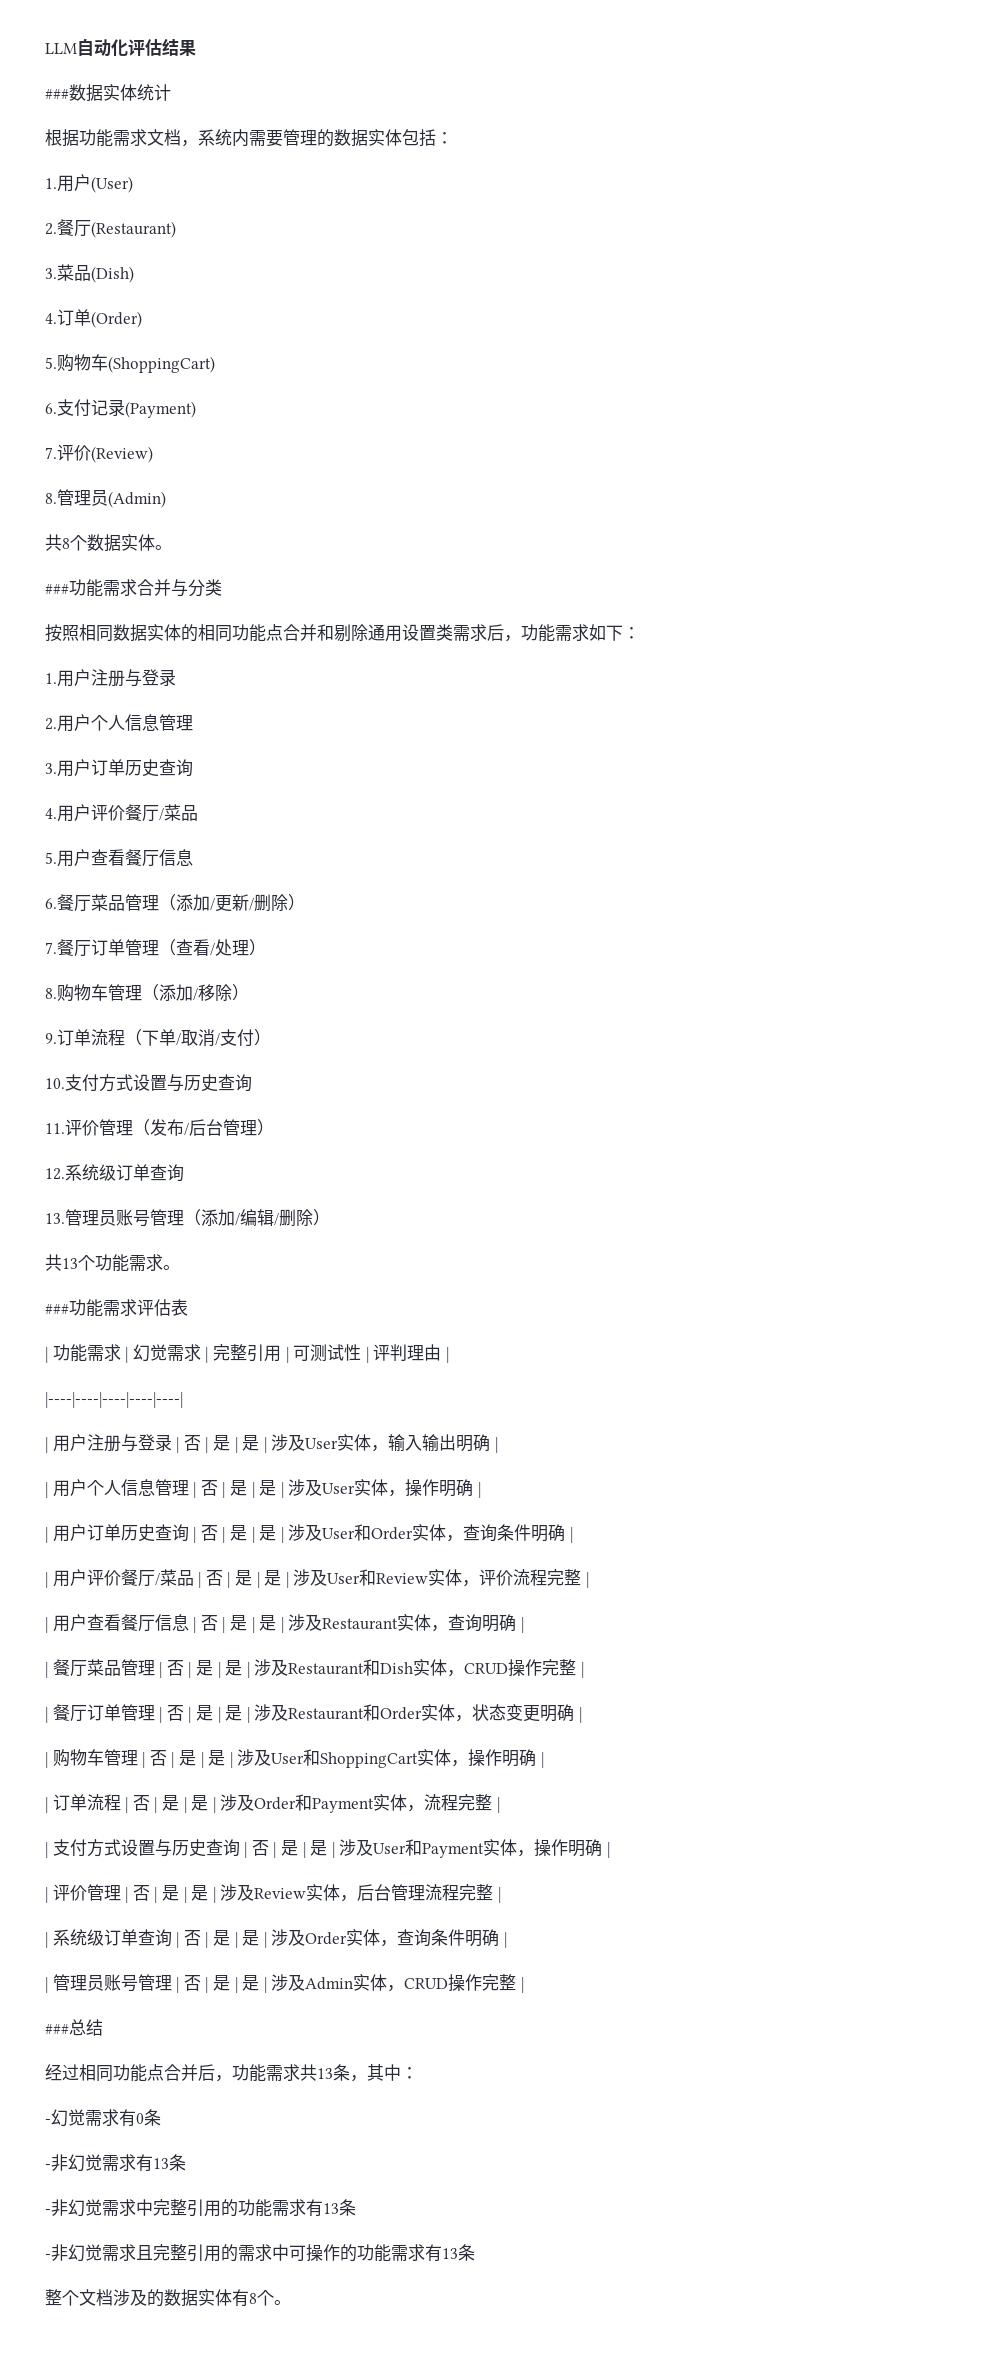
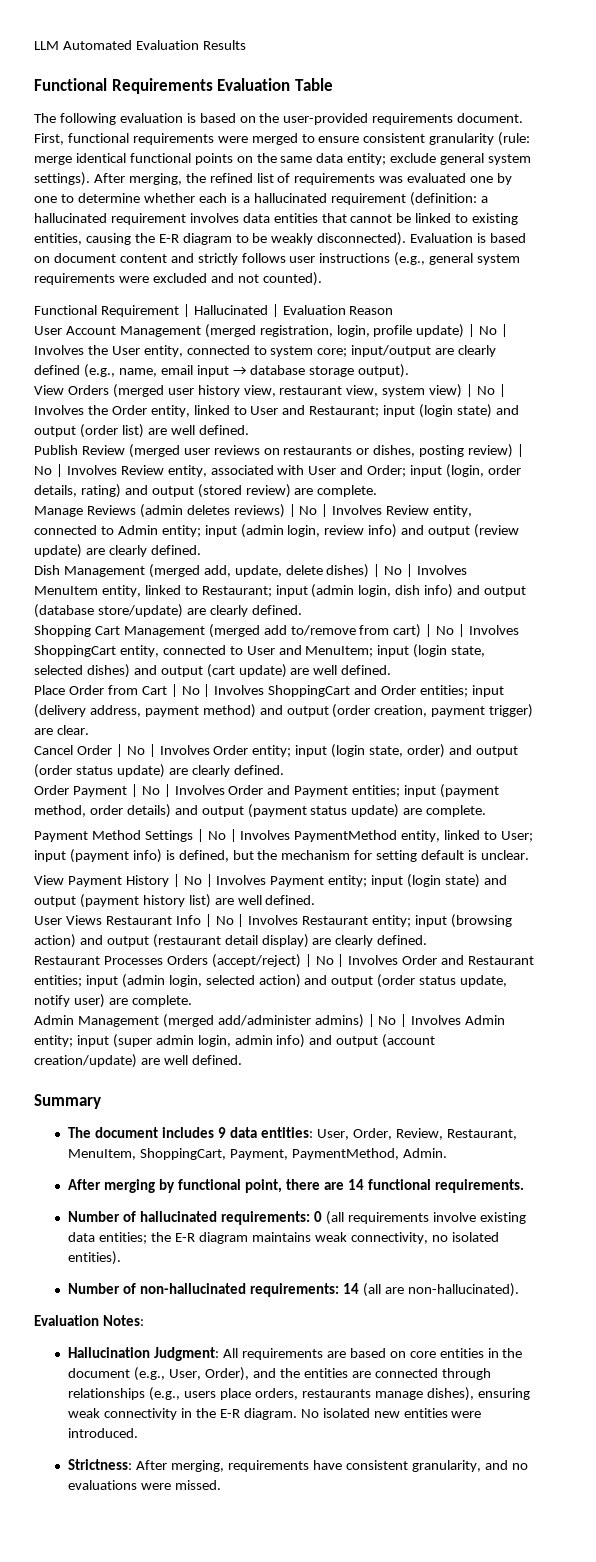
- LLM自动化评估结果
- ###数据实体统计
- 根据功能需求文档，系统内需要管理的数据实体包括：
- 1.用户(User)
- 2.餐厅(Restaurant)
- 3.菜品(Dish)
- 4.订单(Order)
- 5.购物车(ShoppingCart)
- 6.支付记录(Payment)
- 7.评价(Review)
- 8.管理员(Admin)
- 共8个数据实体。
- ###功能需求合并与分类
- 按照相同数据实体的相同功能点合并和剔除通用设置类需求后，功能需求如下：
- 1.用户注册与登录
- 2.用户个人信息管理
- 3.用户订单历史查询
- 4.用户评价餐厅/菜品
- 5.用户查看餐厅信息
- 6.餐厅菜品管理（添加/更新/删除）
- 7.餐厅订单管理（查看/处理）
- 8.购物车管理（添加/移除）
- 9.订单流程（下单/取消/支付）
- 10.支付方式设置与历史查询
- 11.评价管理（发布/后台管理）
- 12.系统级订单查询
- 13.管理员账号管理（添加/编辑/删除）
- 共13个功能需求。
- ###功能需求评估表
- | 功能需求 | 幻觉需求 | 完整引用 | 可测试性 | 评判理由 |
- |----|----|----|----|----|
- | 用户注册与登录 | 否 | 是 | 是 | 涉及User实体，输入输出明确 |
- | 用户个人信息管理 | 否 | 是 | 是 | 涉及User实体，操作明确 |
- | 用户订单历史查询 | 否 | 是 | 是 | 涉及User和Order实体，查询条件明确 |
- | 用户评价餐厅/菜品 | 否 | 是 | 是 | 涉及User和Review实体，评价流程完整 |
- | 用户查看餐厅信息 | 否 | 是 | 是 | 涉及Restaurant实体，查询明确 |
- | 餐厅菜品管理 | 否 | 是 | 是 | 涉及Restaurant和Dish实体，CRUD操作完整 |
- | 餐厅订单管理 | 否 | 是 | 是 | 涉及Restaurant和Order实体，状态变更明确 |
- | 购物车管理 | 否 | 是 | 是 | 涉及User和ShoppingCart实体，操作明确 |
- | 订单流程 | 否 | 是 | 是 | 涉及Order和Payment实体，流程完整 |
- | 支付方式设置与历史查询 | 否 | 是 | 是 | 涉及User和Payment实体，操作明确 |
- | 评价管理 | 否 | 是 | 是 | 涉及Review实体，后台管理流程完整 |
- | 系统级订单查询 | 否 | 是 | 是 | 涉及Order实体，查询条件明确 |
- | 管理员账号管理 | 否 | 是 | 是 | 涉及Admin实体，CRUD操作完整 |
- ###总结
- 经过相同功能点合并后，功能需求共13条，其中：
- -幻觉需求有0条
- -非幻觉需求有13条
- -非幻觉需求中完整引用的功能需求有13条
- -非幻觉需求且完整引用的需求中可操作的功能需求有13条
- 整个文档涉及的数据实体有8个。
+ LLM Automated Evaluation Results
+ Functional Requirements Evaluation Table
+ The following evaluation is based on the user-provided requirements document. First, functional requirements were merged to ensure consistent granularity (rule: merge identical functional points on the same data entity; exclude general system settings). After merging, the refined list of requirements was evaluated one by one to determine whether each is a hallucinated requirement (definition: a hallucinated requirement involves data entities that cannot be linked to existing entities, causing the E-R diagram to be weakly disconnected). Evaluation is based on document content and strictly follows user instructions (e.g., general system requirements were excluded and not counted).
+ Functional Requirement | Hallucinated | Evaluation Reason
+ User Account Management (merged registration, login, profile update) | No | Involves the User entity, connected to system core; input/output are clearly defined (e.g., name, email input → database storage output).
+ View Orders (merged user history view, restaurant view, system view) | No | Involves the Order entity, linked to User and Restaurant; input (login state) and output (order list) are well defined.
+ Publish Review (merged user reviews on restaurants or dishes, posting review) | No | Involves Review entity, associated with User and Order; input (login, order details, rating) and output (stored review) are complete.
+ Manage Reviews (admin deletes reviews) | No | Involves Review entity, connected to Admin entity; input (admin login, review info) and output (review update) are clearly defined.
+ Dish Management (merged add, update, delete dishes) | No | Involves MenuItem entity, linked to Restaurant; input (admin login, dish info) and output (database store/update) are clearly defined.
+ Shopping Cart Management (merged add to/remove from cart) | No | Involves ShoppingCart entity, connected to User and MenuItem; input (login state, selected dishes) and output (cart update) are well defined.
+ Place Order from Cart | No | Involves ShoppingCart and Order entities; input (delivery address, payment method) and output (order creation, payment trigger) are clear.
+ Cancel Order | No | Involves Order entity; input (login state, order) and output (order status update) are clearly defined.
+ Order Payment | No | Involves Order and Payment entities; input (payment method, order details) and output (payment status update) are complete.
+ Payment Method Settings | No | Involves PaymentMethod entity, linked to User; input (payment info) is defined, but the mechanism for setting default is unclear.
+ View Payment History | No | Involves Payment entity; input (login state) and output (payment history list) are well defined.
+ User Views Restaurant Info | No | Involves Restaurant entity; input (browsing action) and output (restaurant detail display) are clearly defined.
+ Restaurant Processes Orders (accept/reject) | No | Involves Order and Restaurant entities; input (admin login, selected action) and output (order status update, notify user) are complete.
+ Admin Management (merged add/administer admins) | No | Involves Admin entity; input (super admin login, admin info) and output (account creation/update) are well defined.
+ Summary
+ The document includes 9 data entities: User, Order, Review, Restaurant, MenuItem, ShoppingCart, Payment, PaymentMethod, Admin.
+ After merging by functional point, there are 14 functional requirements.
+ Number of hallucinated requirements: 0 (all requirements involve existing data entities; the E-R diagram maintains weak connectivity, no isolated entities).
+ Number of non-hallucinated requirements: 14 (all are non-hallucinated).
+ Evaluation Notes:
+ Hallucination Judgment: All requirements are based on core entities in the document (e.g., User, Order), and the entities are connected through relationships (e.g., users place orders, restaurants manage dishes), ensuring weak connectivity in the E-R diagram. No isolated new entities were introduced.
+ Strictness: After merging, requirements have consistent granularity, and no evaluations were missed.

